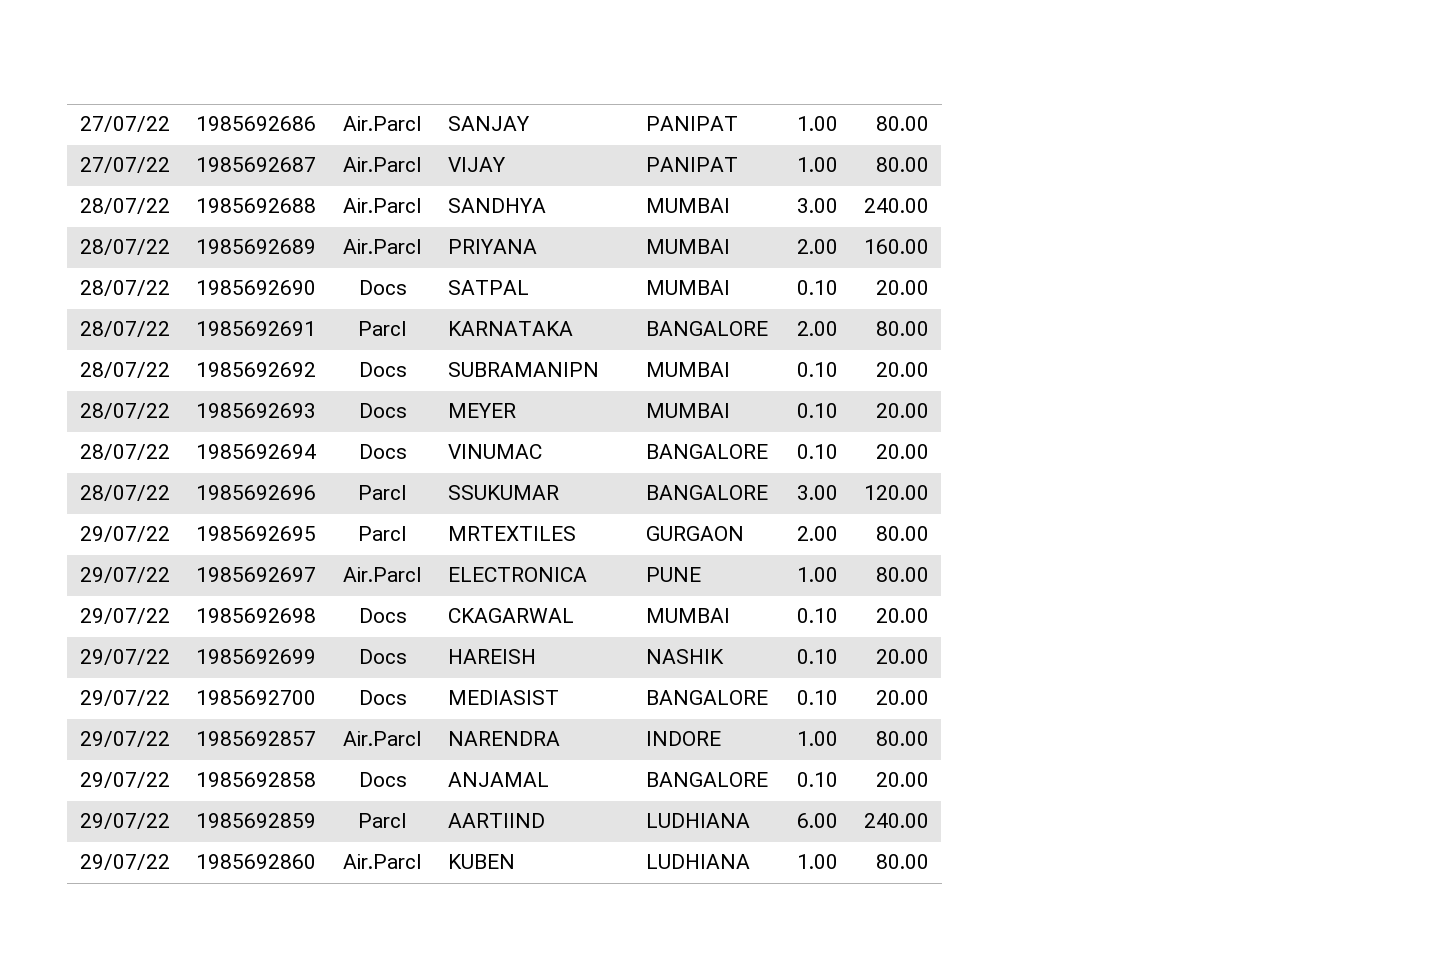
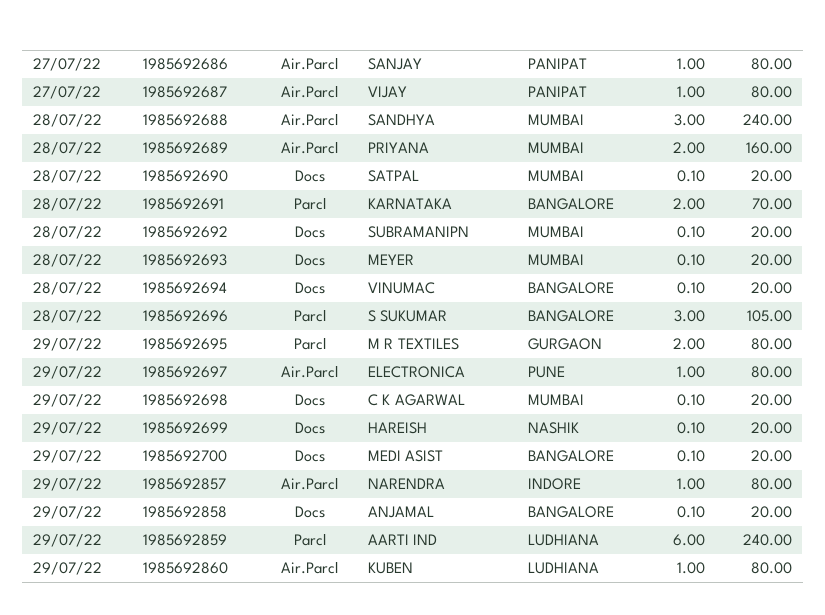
- 28/07/22 | 1985692691 | Parcl | KARNATAKA | BANGALORE | 2.00 | 80.00
+ 28/07/22 | 1985692691 | Parcl | KARNATAKA | BANGALORE | 2.00 | 70.00
- 28/07/22 | 1985692696 | Parcl | SSUKUMAR | BANGALORE | 3.00 | 120.00
+ 28/07/22 | 1985692696 | Parcl | S SUKUMAR | BANGALORE | 3.00 | 105.00
- 29/07/22 | 1985692695 | Parcl | MRTEXTILES | GURGAON | 2.00 | 80.00
+ 29/07/22 | 1985692695 | Parcl | M R TEXTILES | GURGAON | 2.00 | 80.00
- 29/07/22 | 1985692698 | Docs | CKAGARWAL | MUMBAI | 0.10 | 20.00
+ 29/07/22 | 1985692698 | Docs | C K AGARWAL | MUMBAI | 0.10 | 20.00
- 29/07/22 | 1985692700 | Docs | MEDIASIST | BANGALORE | 0.10 | 20.00
+ 29/07/22 | 1985692700 | Docs | MEDI ASIST | BANGALORE | 0.10 | 20.00
- 29/07/22 | 1985692859 | Parcl | AARTIIND | LUDHIANA | 6.00 | 240.00
+ 29/07/22 | 1985692859 | Parcl | AARTI IND | LUDHIANA | 6.00 | 240.00

